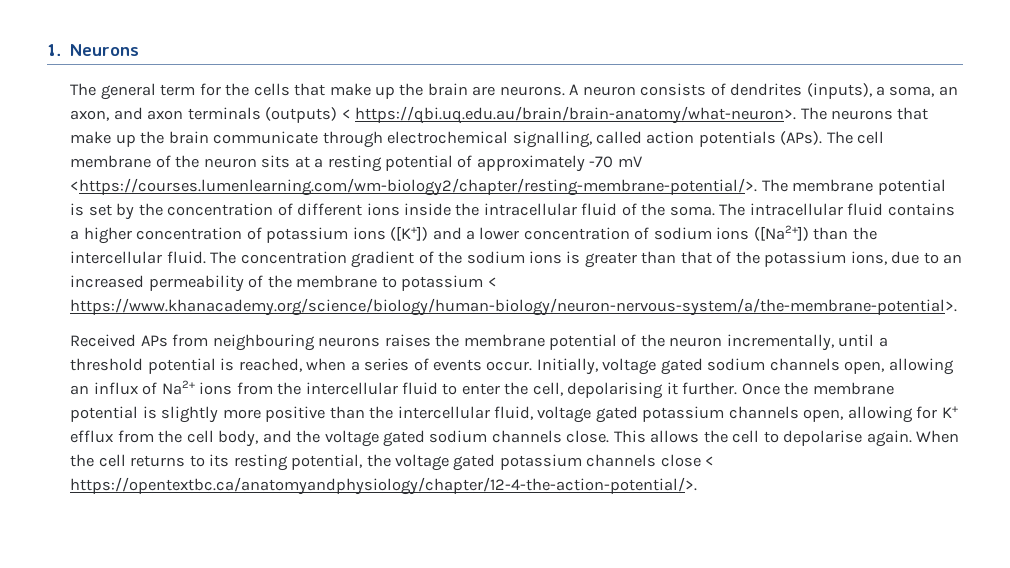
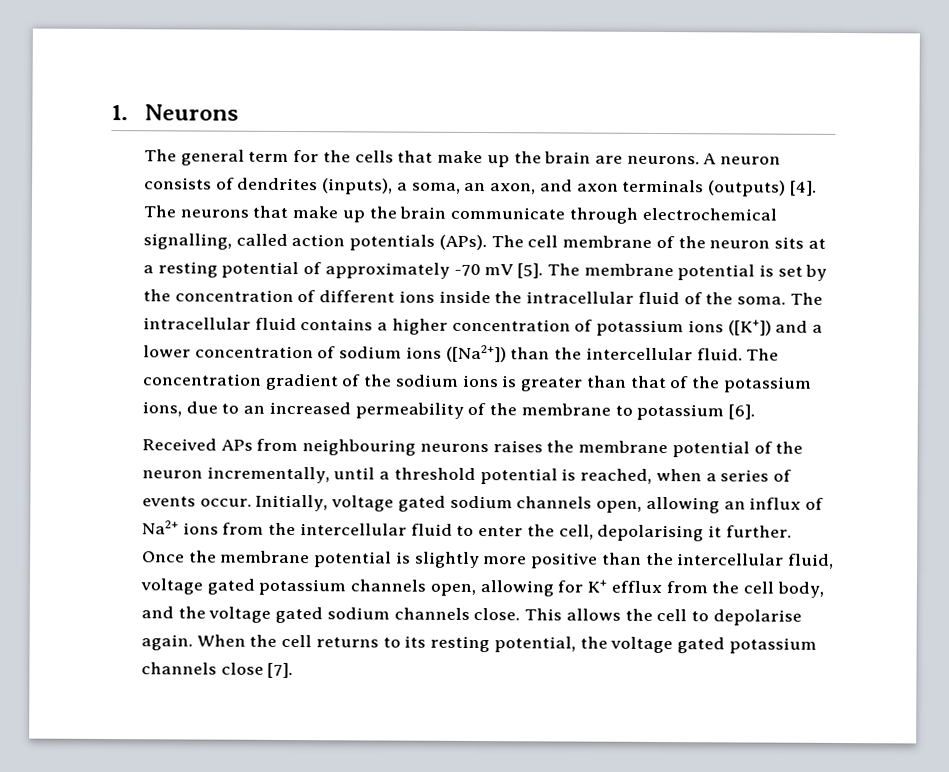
- A neuron consists of dendrites (inputs), a soma, an axon, and axon terminals (outputs) < https://qbi.uq.edu.au/brain/brain-anatomy/what-neuron>. The neurons that make up the brain communicate through electrochemical signalling, called action potentials (APs).
+ A neuron consists of dendrites (inputs), a soma, an axon, and axon terminals (outputs) [4]. The neurons that make up the brain communicate through electrochemical signalling, called action potentials (APs).
- The cell membrane of the neuron sits at a resting potential of approximately -70 mV <https://courses.lumenlearning.com/wm-biology2/chapter/resting-membrane-potential/>. The membrane potential is set by the concentration of different ions inside the intracellular fluid of the soma.
+ The cell membrane of the neuron sits at a resting potential of approximately -70 mV [5]. The membrane potential is set by the concentration of different ions inside the intracellular fluid of the soma.
- The concentration gradient of the sodium ions is greater than that of the potassium ions, due to an increased permeability of the membrane to potassium < https://www.khanacademy.org/science/biology/human-biology/neuron-nervous-system/a/the-membrane-potential>.
+ The concentration gradient of the sodium ions is greater than that of the potassium ions, due to an increased permeability of the membrane to potassium [6].
- When the cell returns to its resting potential, the voltage gated potassium channels close < https://opentextbc.ca/anatomyandphysiology/chapter/12-4-the-action-potential/>.
+ When the cell returns to its resting potential, the voltage gated potassium channels close [7].

